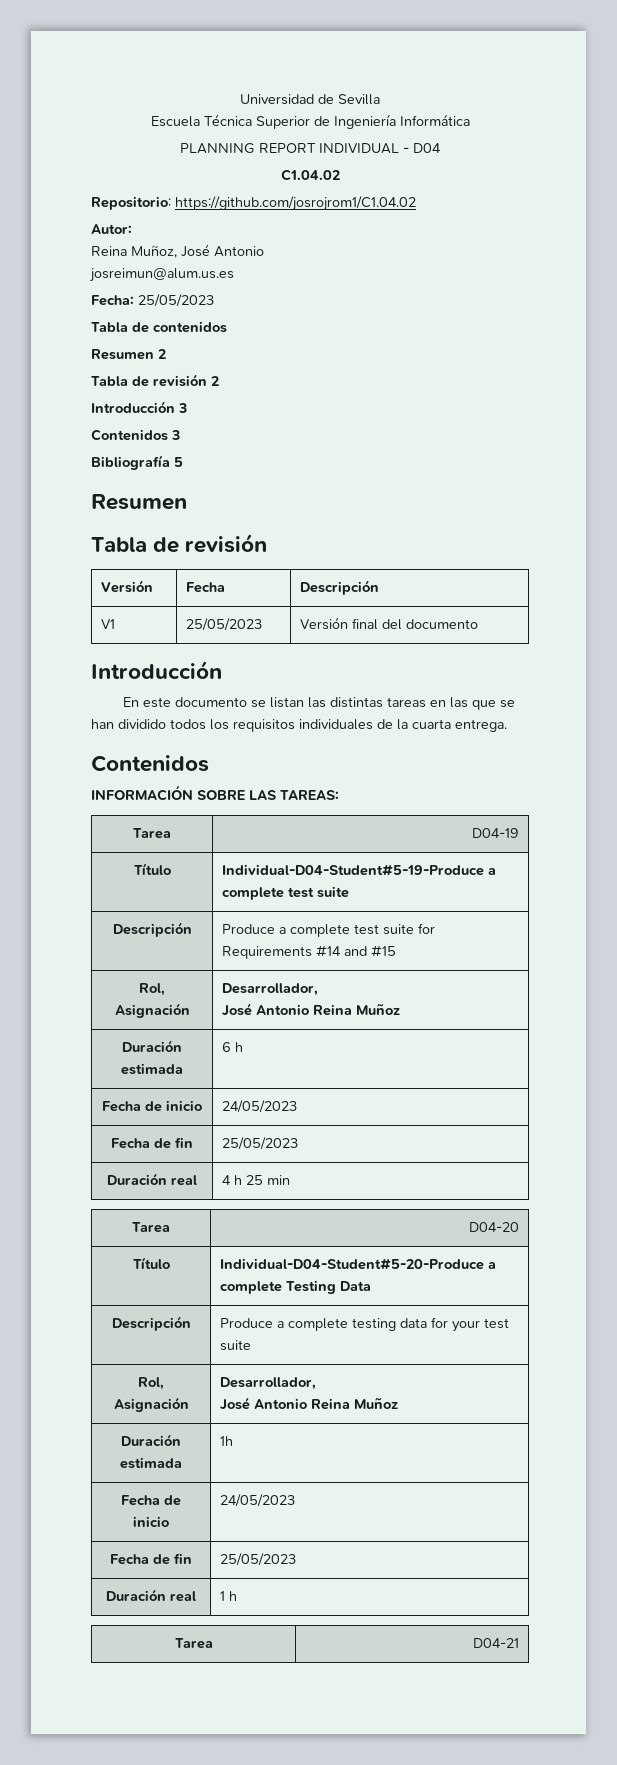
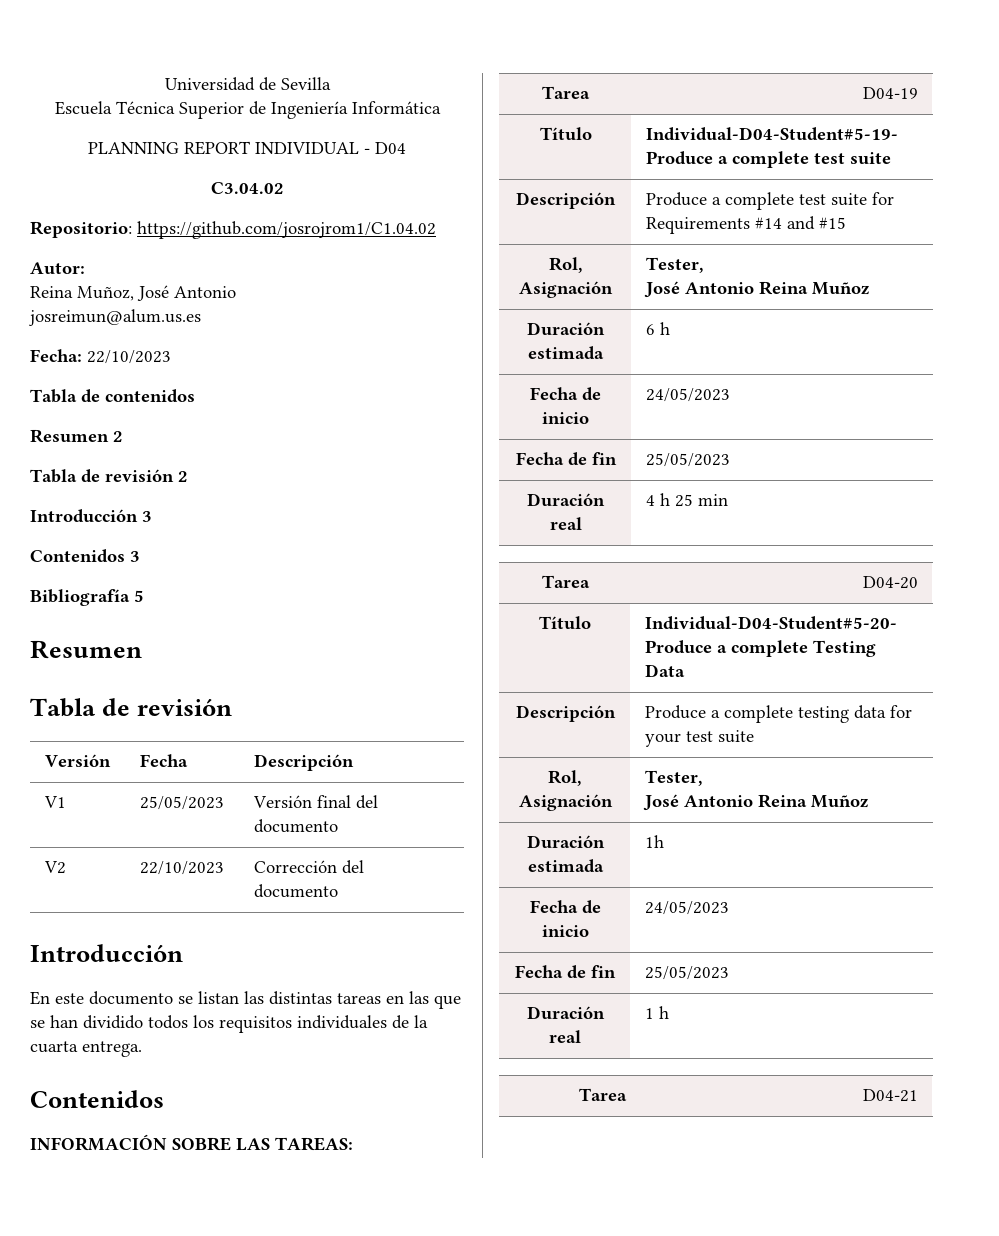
- C1.04.02
+ C3.04.02
- Fecha: 25/05/2023
+ Fecha: 22/10/2023
+ V2 | 22/10/2023 | Corrección del documento
  Descripción | Produce a complete test suite for Requirements #14 and #15
- Rol, Asignación | Desarrollador,
+ Rol, Asignación | Tester,
  Descripción | Produce a complete testing data for your test suite
- Rol, Asignación | Desarrollador,
+ Rol, Asignación | Tester,

